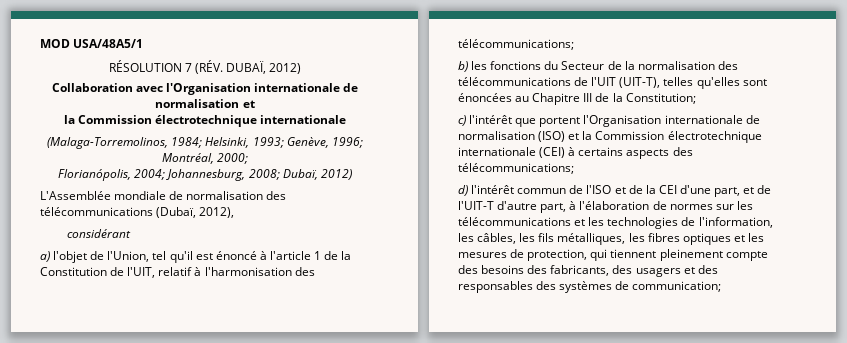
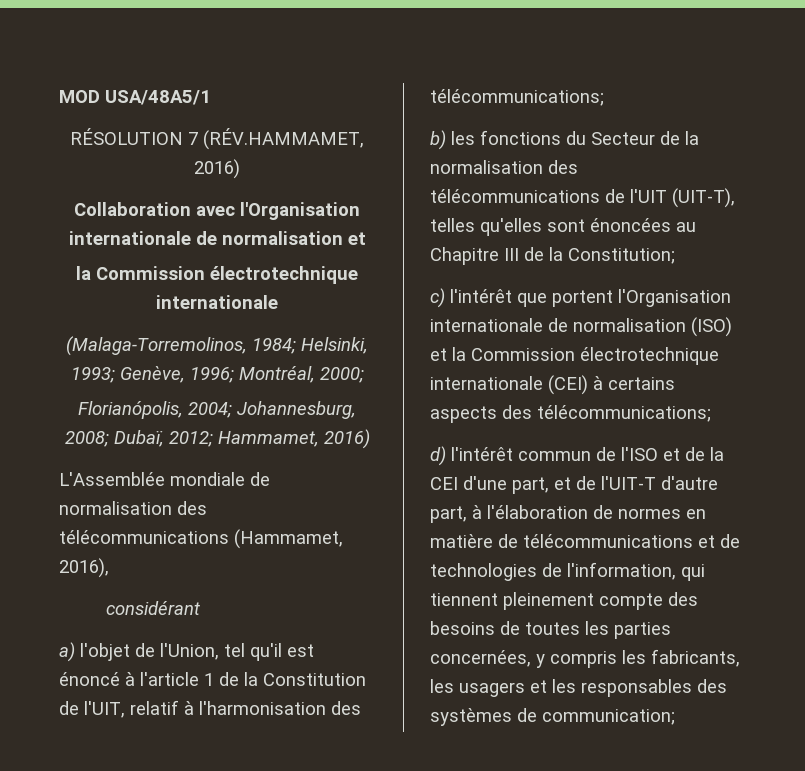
- RÉSOLUTION 7 (RÉV. DUBAÏ, 2012)
+ RÉSOLUTION 7 (RÉV.HAMMAMET, 2016)
- Florianópolis, 2004; Johannesburg, 2008; Dubaï, 2012)
+ Florianópolis, 2004; Johannesburg, 2008; Dubaï, 2012; Hammamet, 2016)
- L'Assemblée mondiale de normalisation des télécommunications (Dubaï, 2012),
+ L'Assemblée mondiale de normalisation des télécommunications (Hammamet, 2016),
- d) l'intérêt commun de l'ISO et de la CEI d'une part, et de l'UIT-T d'autre part, à l'élaboration de normes sur les télécommunications et les technologies de l'information, les câbles, les fils métalliques, les fibres optiques et les mesures de protection, qui tiennent pleinement compte des besoins des fabricants, des usagers et des responsables des systèmes de communication;
+ d) l'intérêt commun de l'ISO et de la CEI d'une part, et de l'UIT-T d'autre part, à l'élaboration de normes en matière de télécommunications et de technologies de l'information, qui tiennent pleinement compte des besoins de toutes les parties concernées, y compris les fabricants, les usagers et les responsables des systèmes de communication;

